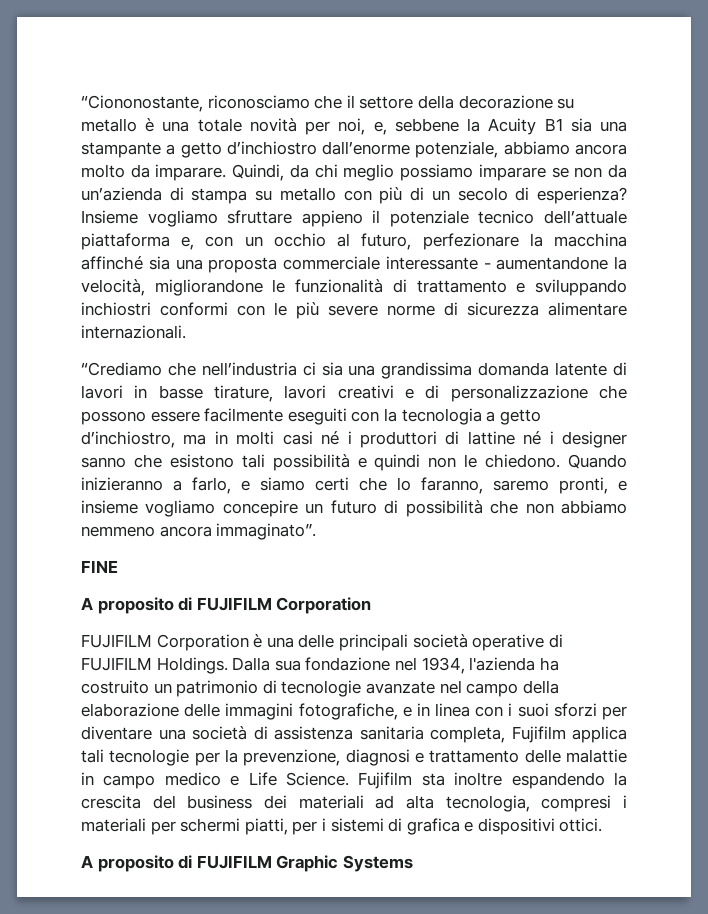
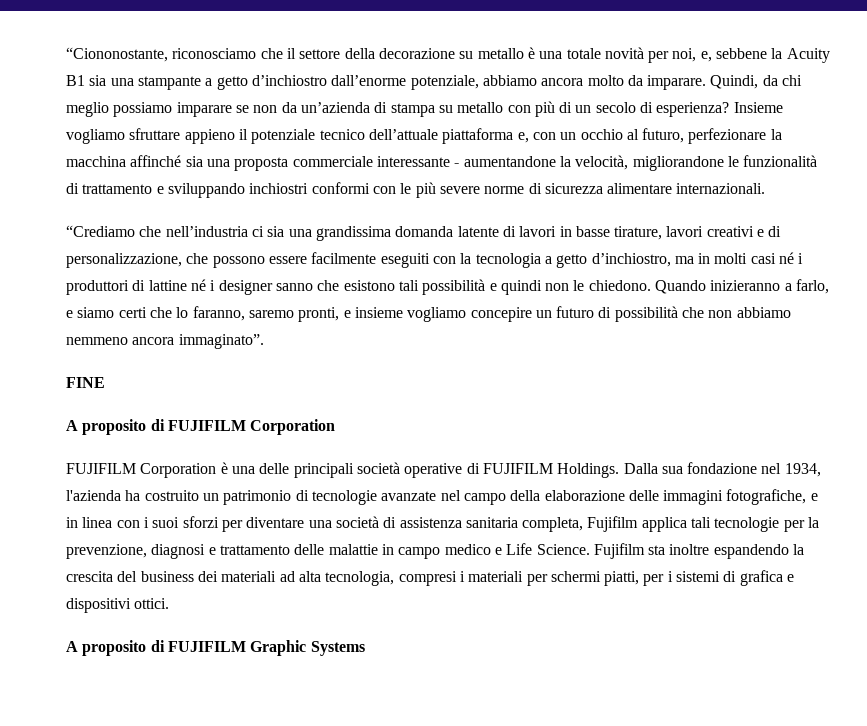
- “Crediamo che nell’industria ci sia una grandissima domanda latente di lavori in basse tirature, lavori creativi e di personalizzazione che possono essere facilmente eseguiti con la tecnologia a getto d’inchiostro, ma in molti casi né i produttori di lattine né i designer sanno che esistono tali possibilità e quindi non le chiedono.
+ “Crediamo che nell’industria ci sia una grandissima domanda latente di lavori in basse tirature, lavori creativi e di personalizzazione, che possono essere facilmente eseguiti con la tecnologia a getto d’inchiostro, ma in molti casi né i produttori di lattine né i designer sanno che esistono tali possibilità e quindi non le chiedono.

